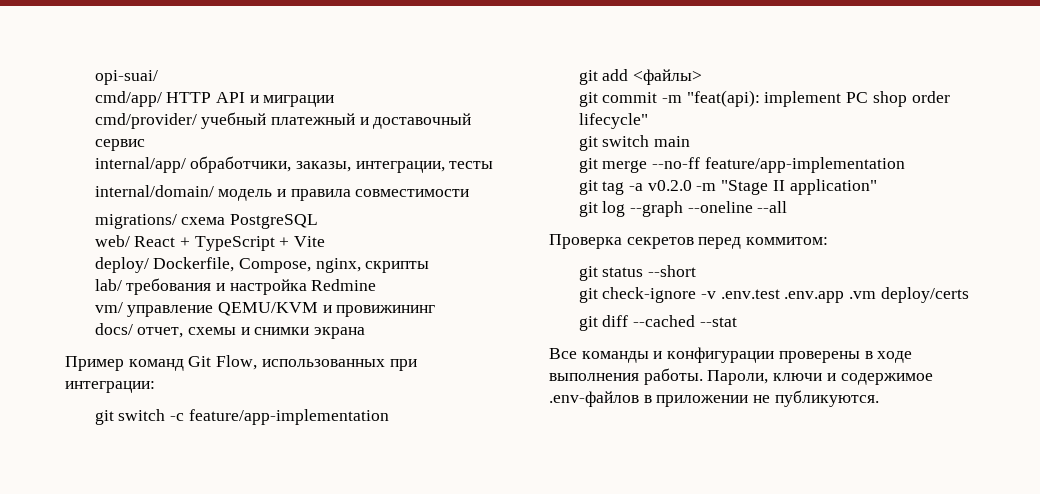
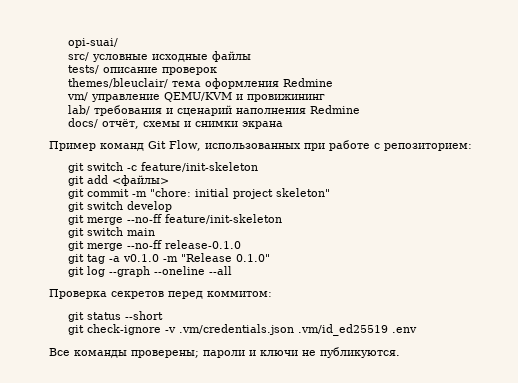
- cmd/app/ HTTP API и миграции
- cmd/provider/ учебный платежный и доставочный сервис
- internal/app/ обработчики, заказы, интеграции, тесты
- internal/domain/ модель и правила совместимости
- migrations/ схема PostgreSQL
- web/ React + TypeScript + Vite
- deploy/ Dockerfile, Compose, nginx, скрипты
- lab/ требования и настройка Redmine
+ src/ условные исходные файлы
+ tests/ описание проверок
+ themes/bleuclair/ тема оформления Redmine
+ lab/ требования и сценарий наполнения Redmine
- docs/ отчет, схемы и снимки экрана
+ docs/ отчёт, схемы и снимки экрана
- Пример команд Git Flow, использованных при интеграции:
+ Пример команд Git Flow, использованных при работе с репозиторием:
- git switch -c feature/app-implementation
+ git switch -c feature/init-skeleton
- git commit -m "feat(api): implement PC shop order lifecycle"
+ git commit -m "chore: initial project skeleton"
+ git switch develop
+ git merge --no-ff feature/init-skeleton
- git merge --no-ff feature/app-implementation
+ git merge --no-ff release-0.1.0
- git tag -a v0.2.0 -m "Stage II application"
+ git tag -a v0.1.0 -m "Release 0.1.0"
- git check-ignore -v .env.test .env.app .vm deploy/certs
- git diff --cached --stat
- Все команды и конфигурации проверены в ходе выполнения работы. Пароли, ключи и содержимое .env-файлов в приложении не публикуются.
+ git check-ignore -v .vm/credentials.json .vm/id_ed25519 .env
+ Все команды проверены; пароли и ключи не публикуются.

